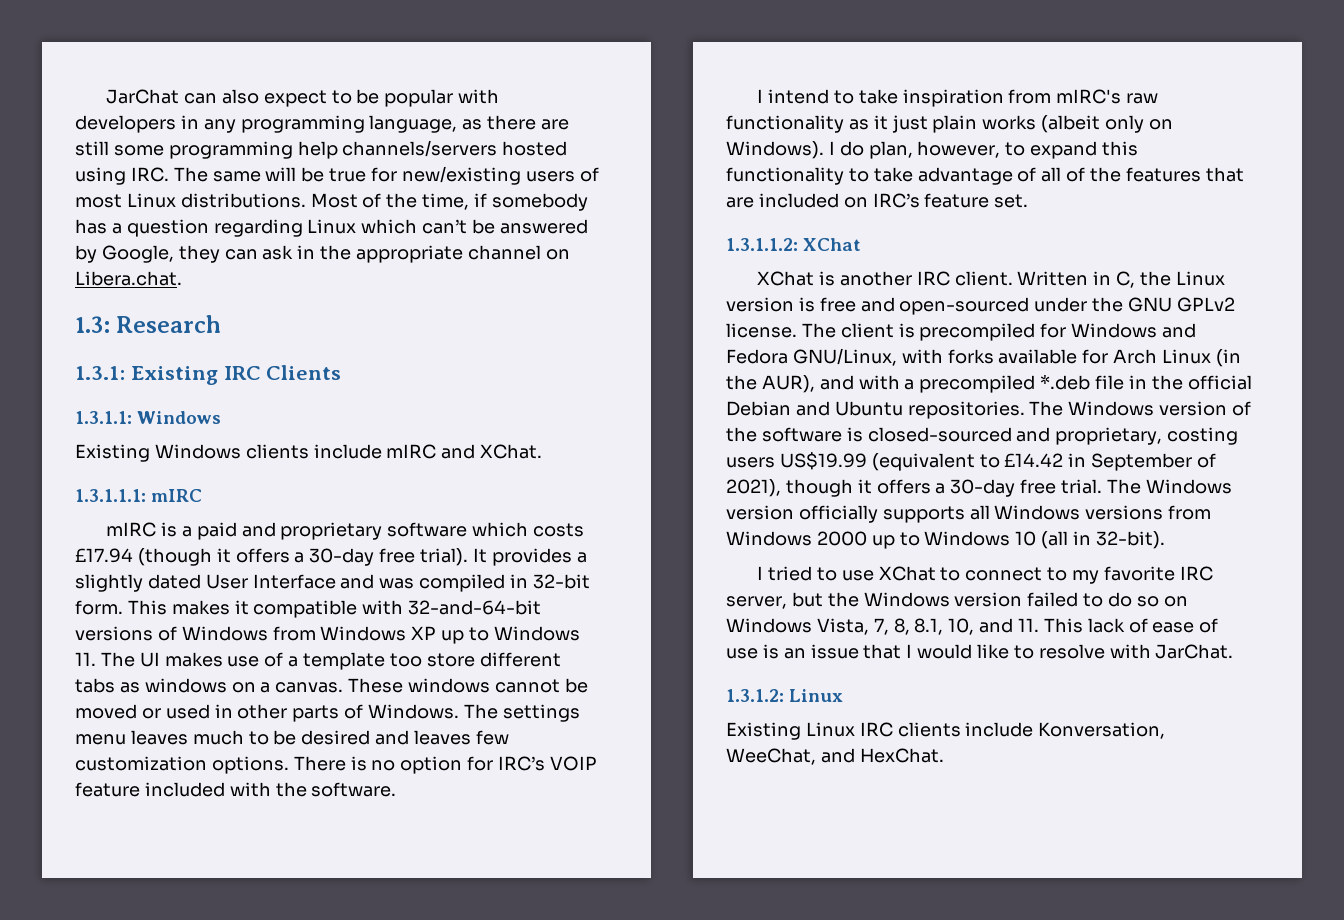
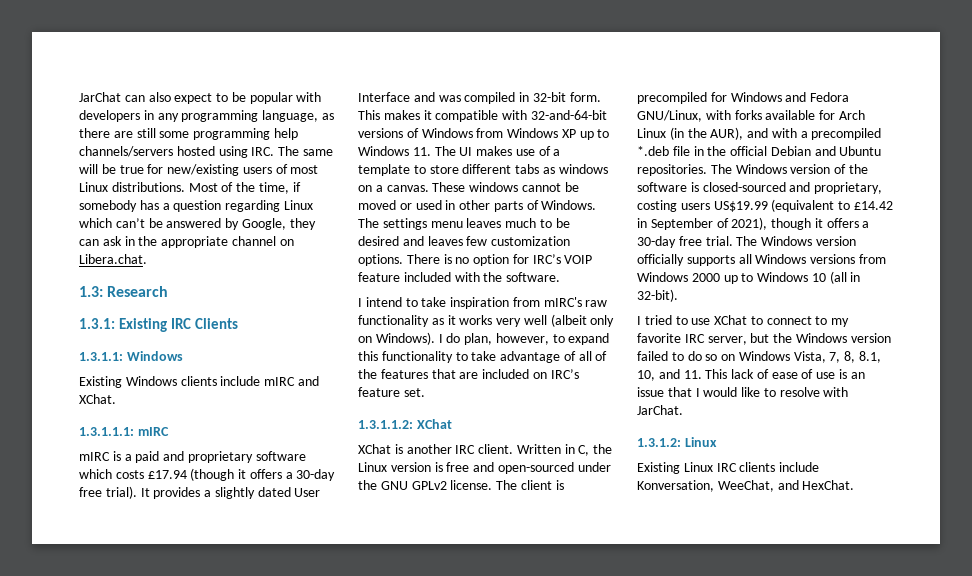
- This makes it compatible with 32-and-64-bit versions of Windows from Windows XP up to Windows 11. The UI makes use of a template too store different tabs as windows on a canvas.
+ This makes it compatible with 32-and-64-bit versions of Windows from Windows XP up to Windows 11. The UI makes use of a template to store different tabs as windows on a canvas.
- I intend to take inspiration from mIRC's raw functionality as it just plain works (albeit only on Windows).
+ I intend to take inspiration from mIRC's raw functionality as it works very well (albeit only on Windows).

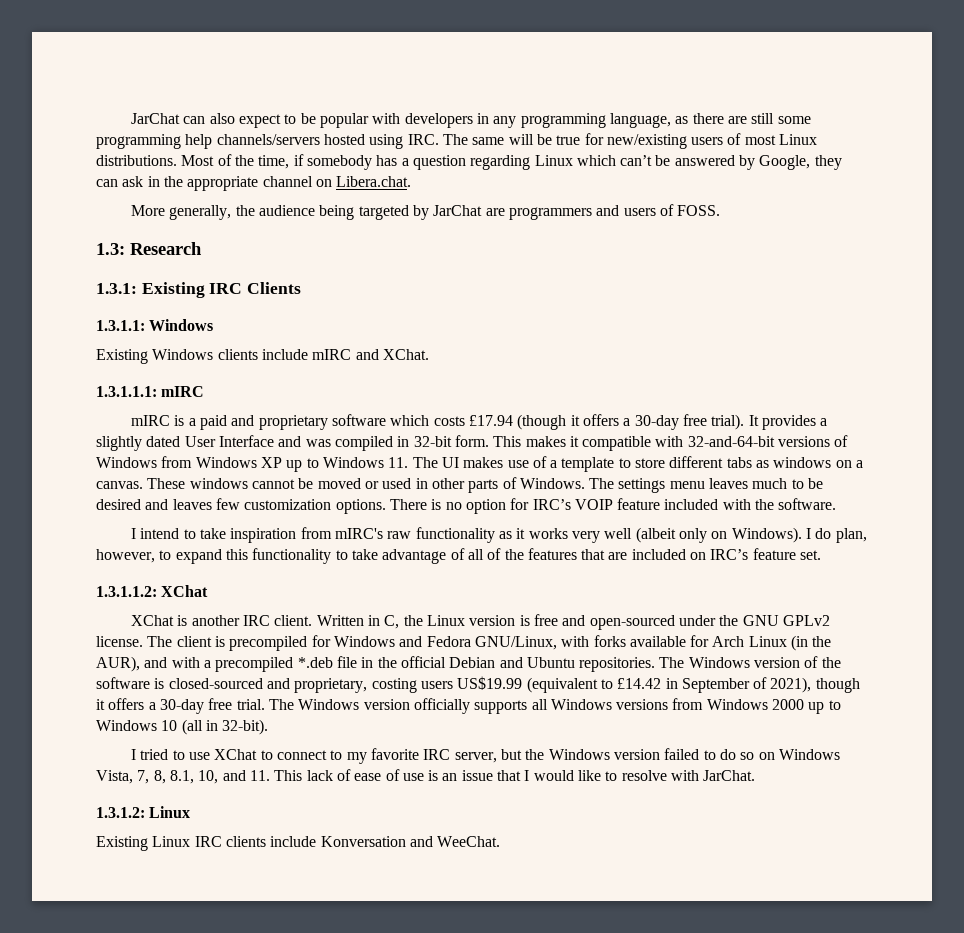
+ More generally, the audience being targeted by JarChat are programmers and users of FOSS.
- Existing Linux IRC clients include Konversation, WeeChat, and HexChat.
+ Existing Linux IRC clients include Konversation and WeeChat.

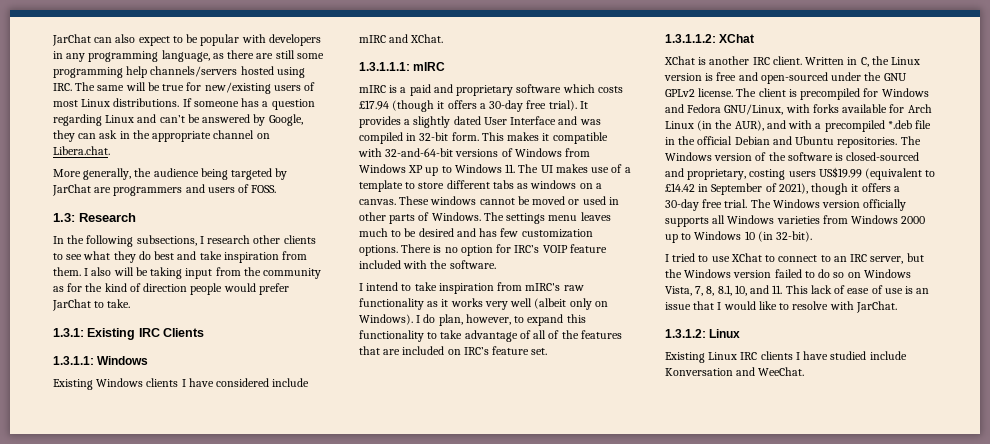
- Most of the time, if somebody has a question regarding Linux which can’t be answered by Google, they can ask in the appropriate channel on Libera.chat.
+ If someone has a question regarding Linux and can’t be answered by Google, they can ask in the appropriate channel on Libera.chat.
+ In the following subsections, I research other clients to see what they do best and take inspiration from them. I also will be taking input from the community as for the kind of direction people would prefer JarChat to take.
- Existing Windows clients include mIRC and XChat.
+ Existing Windows clients I have considered include mIRC and XChat.
- The settings menu leaves much to be desired and leaves few customization options.
+ The settings menu leaves much to be desired and has few customization options.
- The Windows version officially supports all Windows versions from Windows 2000 up to Windows 10 (all in 32-bit).
+ The Windows version officially supports all Windows varieties from Windows 2000 up to Windows 10 (in 32-bit).
- I tried to use XChat to connect to my favorite IRC server, but the Windows version failed to do so on Windows Vista, 7, 8, 8.1, 10, and 11. This lack of ease of use is an issue that I would like to resolve with JarChat.
+ I tried to use XChat to connect to an IRC server, but the Windows version failed to do so on Windows Vista, 7, 8, 8.1, 10, and 11. This lack of ease of use is an issue that I would like to resolve with JarChat.
- Existing Linux IRC clients include Konversation and WeeChat.
+ Existing Linux IRC clients I have studied include Konversation and WeeChat.

